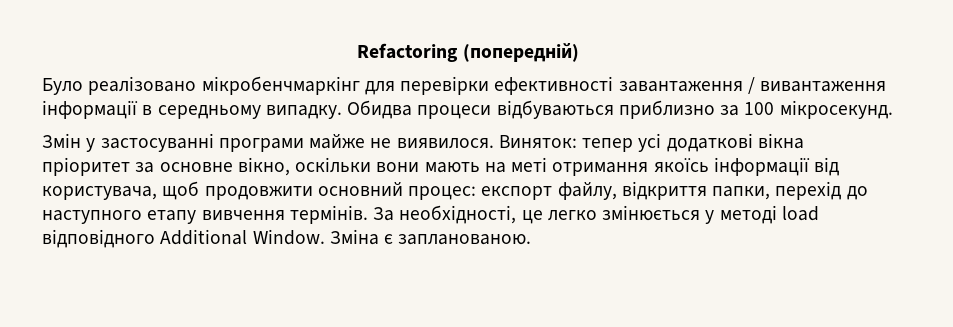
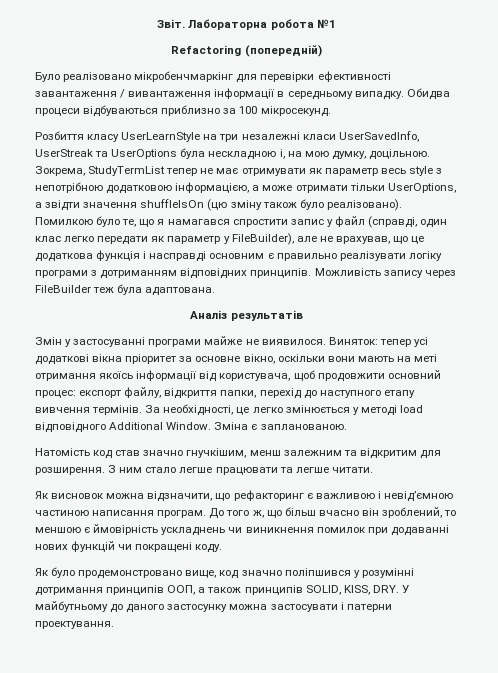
+ Звіт. Лабораторна робота №1
+ Розбиття класу UserLearnStyle на три незалежні класи UserSavedInfo, UserStreak та UserOptions була нескладною і, на мою думку, доцільною. Зокрема, StudyTermList тепер не має отримувати як параметр весь style з непотрібною додатковою інформацією, а може отримати тільки UserOptions, а звідти значення shuffleIsOn (цю зміну також було реалізовано). Помилкою було те, що я намагався спростити запис у файл (справді, один клас легко передати як параметр у FileBuilder), але не врахував, що це додаткова функція і насправді основним є правильно реалізувати логіку програми з дотриманням відповідних принципів. Можливість запису через FileBuilder теж була адаптована.
+ Аналіз результатів
+ Натомість код став значно гнучкішим, менш залежним та відкритим для розширення. З ним стало легше працювати та легше читати.
+ Як висновок можна відзначити, що рефакторинг є важливою і невід’ємною частиною написання програм. До того ж, що більш вчасно він зроблений, то меншою є ймовірність ускладнень чи виникнення помилок при додаванні нових функцій чи покращені коду.
+ Як було продемонстровано вище, код значно поліпшився у розумінні дотримання принципів ООП, а також принципів SOLID, KISS, DRY. У майбутньому до даного застосунку можна застосувати і патерни проектування.

